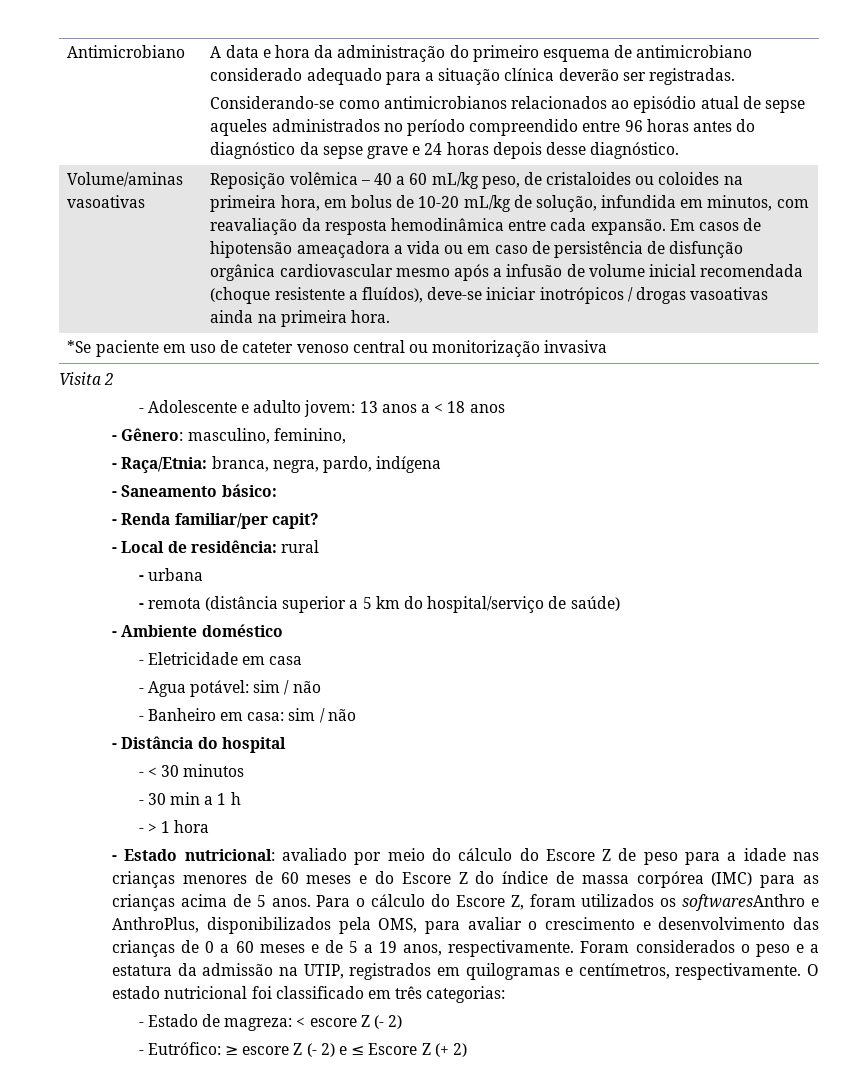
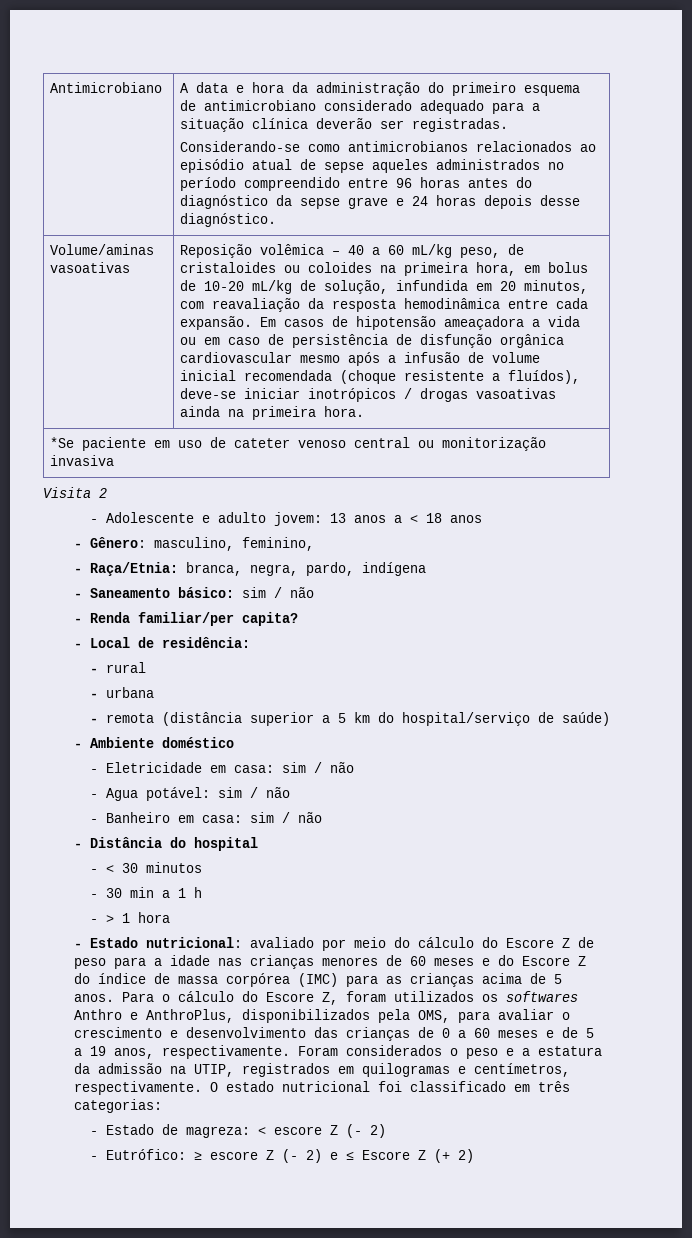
- Reposição volêmica – 40 a 60 mL/kg peso, de cristaloides ou coloides na primeira hora, em bolus de 10-20 mL/kg de solução, infundida em minutos, com reavaliação da resposta hemodinâmica entre cada expansão.
+ Reposição volêmica – 40 a 60 mL/kg peso, de cristaloides ou coloides na primeira hora, em bolus de 10-20 mL/kg de solução, infundida em 20 minutos, com reavaliação da resposta hemodinâmica entre cada expansão.
- - Saneamento básico:
+ - Saneamento básico: sim / não
- - Renda familiar/per capit?
+ - Renda familiar/per capita?
- - Local de residência: rural
+ - Local de residência:
+ - rural
- - Eletricidade em casa
+ - Eletricidade em casa: sim / não
- Para o cálculo do Escore Z, foram utilizados os softwaresAnthro e AnthroPlus, disponibilizados pela OMS, para avaliar o crescimento e desenvolvimento das crianças de 0 a 60 meses e de 5 a 19 anos, respectivamente.
+ Para o cálculo do Escore Z, foram utilizados os softwares Anthro e AnthroPlus, disponibilizados pela OMS, para avaliar o crescimento e desenvolvimento das crianças de 0 a 60 meses e de 5 a 19 anos, respectivamente.

